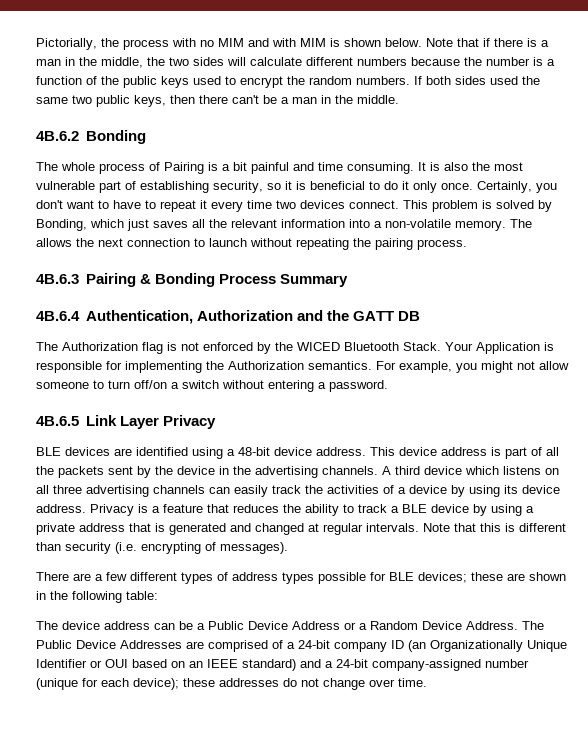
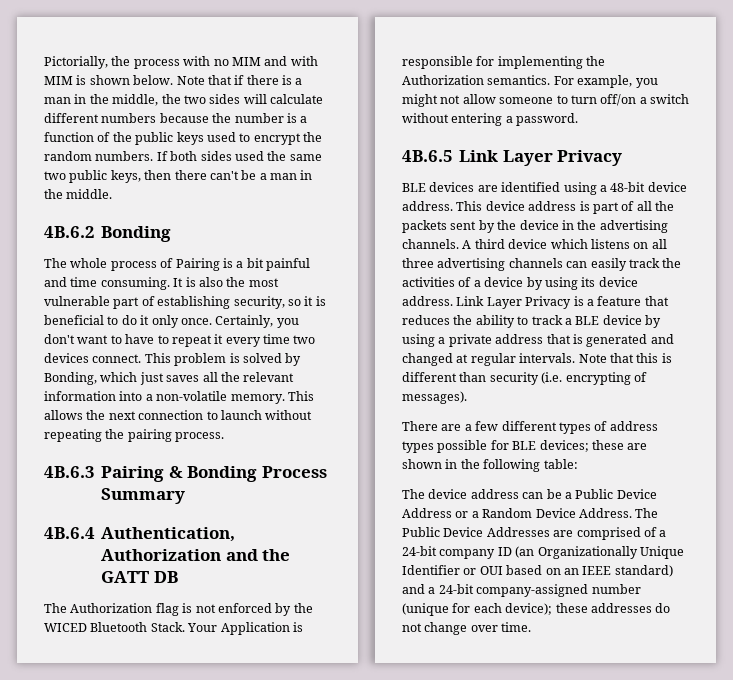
- The allows the next connection to launch without repeating the pairing process.
+ This allows the next connection to launch without repeating the pairing process.
- Privacy is a feature that reduces the ability to track a BLE device by using a private address that is generated and changed at regular intervals.
+ Link Layer Privacy is a feature that reduces the ability to track a BLE device by using a private address that is generated and changed at regular intervals.

